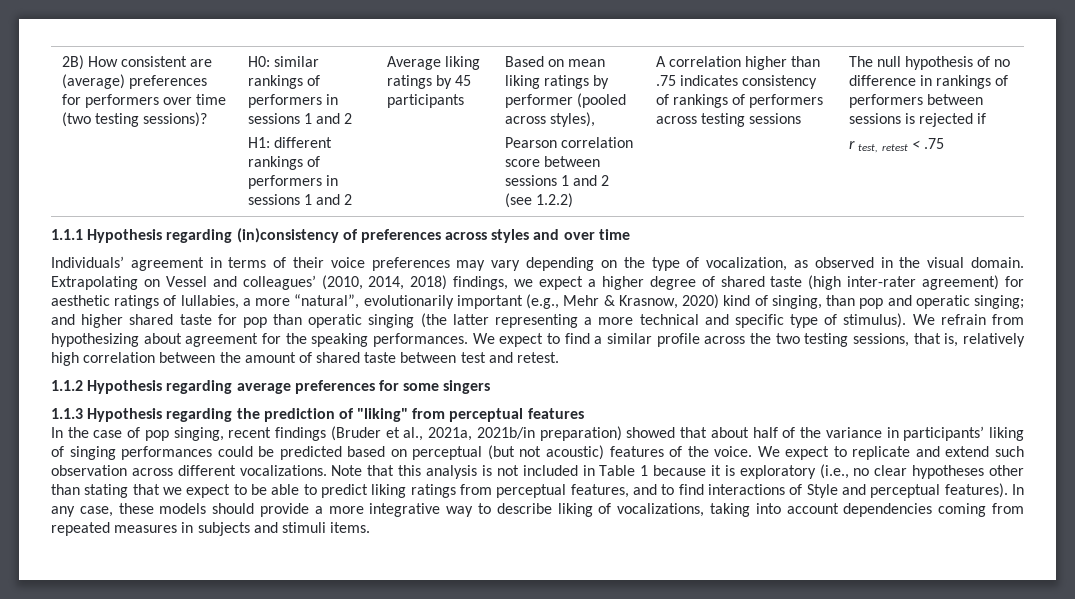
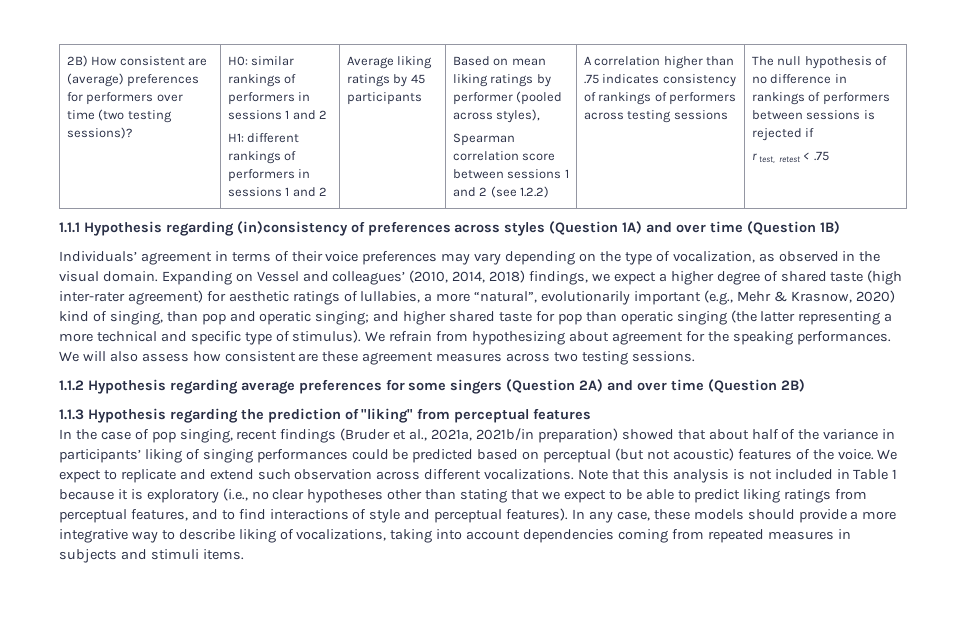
- Pearson correlation score between sessions 1 and 2 (see 1.2.2)
+ Spearman correlation score between sessions 1 and 2 (see 1.2.2)
- 1.1.1 Hypothesis regarding (in)consistency of preferences across styles and over time
+ 1.1.1 Hypothesis regarding (in)consistency of preferences across styles (Question 1A) and over time (Question 1B)
- Extrapolating on Vessel and colleagues’ (2010, 2014, 2018) findings, we expect a higher degree of shared taste (high inter-rater agreement) for aesthetic ratings of lullabies, a more “natural”, evolutionarily important (e.g., Mehr & Krasnow, 2020) kind of singing, than pop and operatic singing;
+ Expanding on Vessel and colleagues’ (2010, 2014, 2018) findings, we expect a higher degree of shared taste (high inter-rater agreement) for aesthetic ratings of lullabies, a more “natural”, evolutionarily important (e.g., Mehr & Krasnow, 2020) kind of singing, than pop and operatic singing;
- We expect to find a similar profile across the two testing sessions, that is, relatively high correlation between the amount of shared taste between test and retest.
+ We will also assess how consistent are these agreement measures across two testing sessions.
- 1.1.2 Hypothesis regarding average preferences for some singers
+ 1.1.2 Hypothesis regarding average preferences for some singers (Question 2A) and over time (Question 2B)
- Note that this analysis is not included in Table 1 because it is exploratory (i.e., no clear hypotheses other than stating that we expect to be able to predict liking ratings from perceptual features, and to find interactions of Style and perceptual features).
+ Note that this analysis is not included in Table 1 because it is exploratory (i.e., no clear hypotheses other than stating that we expect to be able to predict liking ratings from perceptual features, and to find interactions of style and perceptual features).

